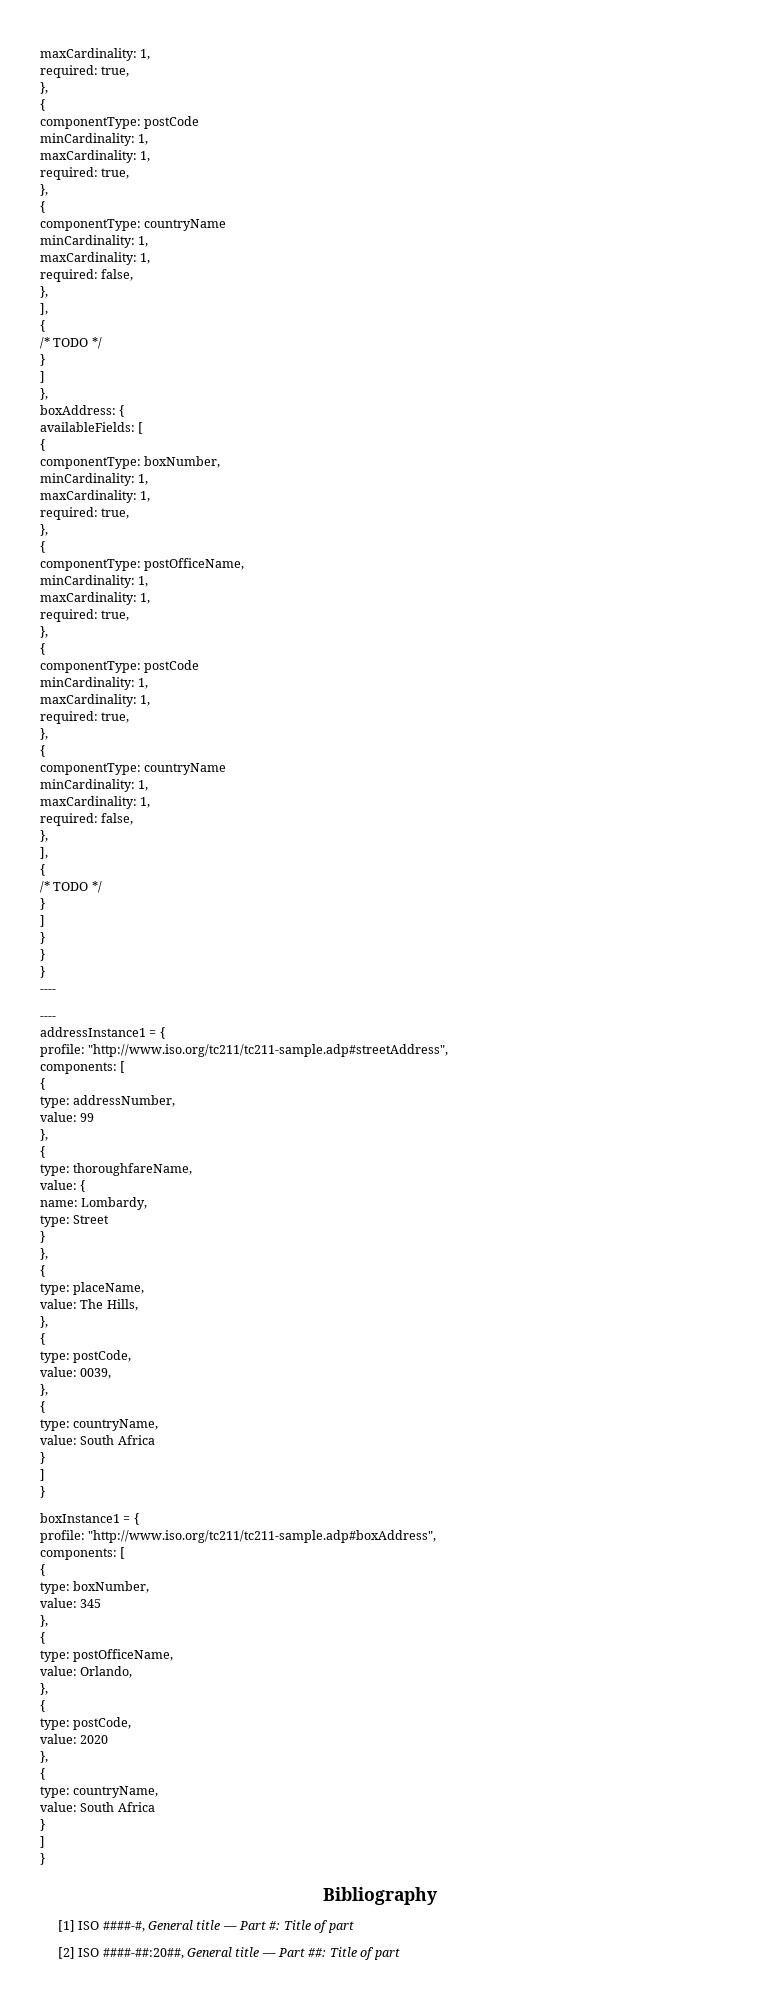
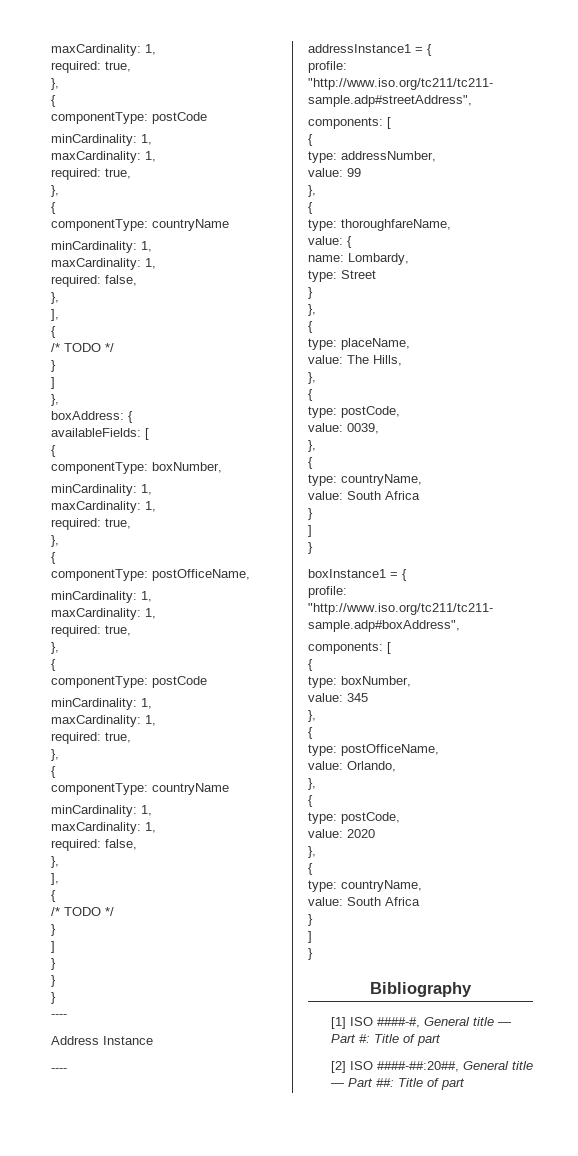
+ Address Instance

